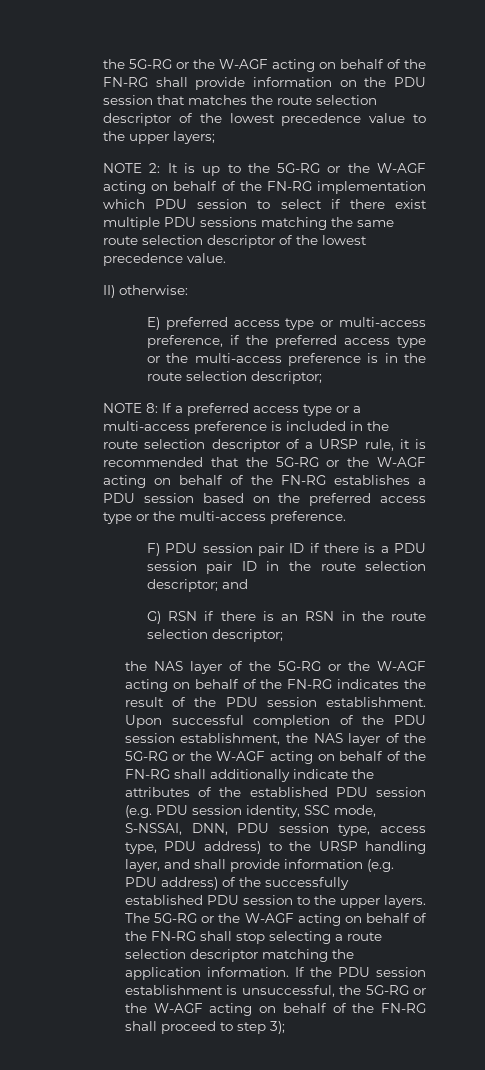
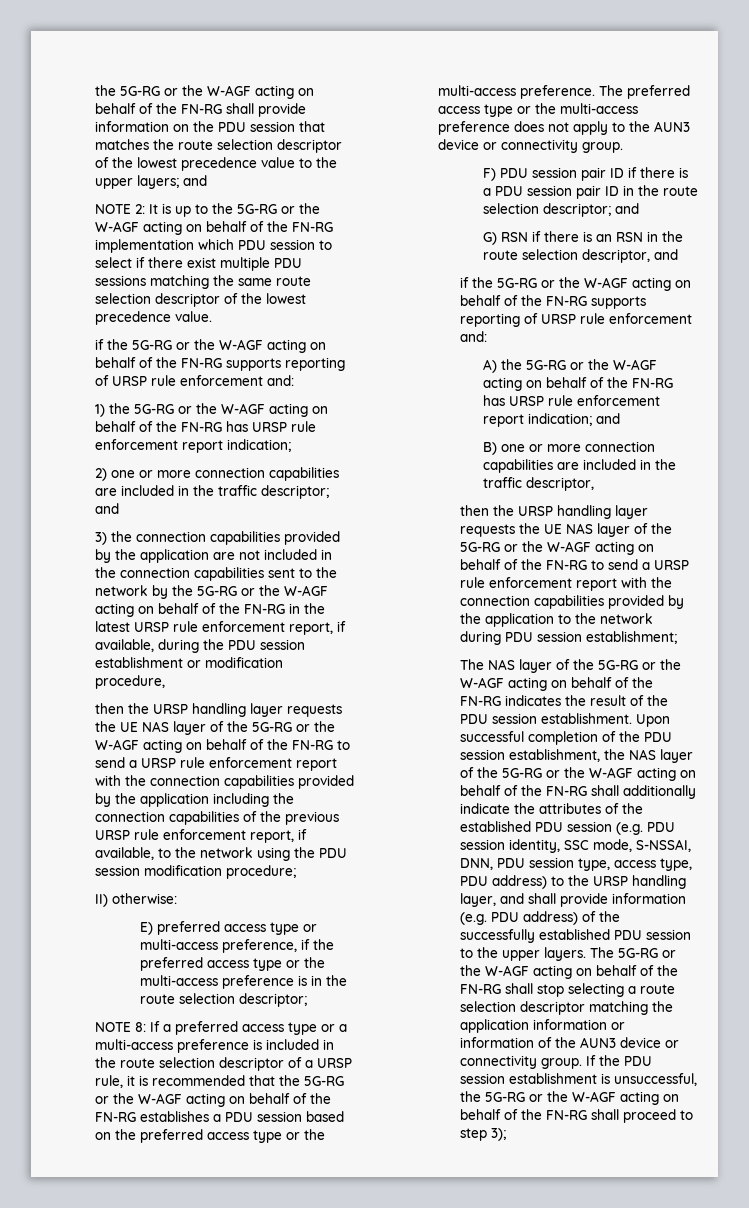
- the 5G-RG or the W-AGF acting on behalf of the FN-RG shall provide information on the PDU session that matches the route selection descriptor of the lowest precedence value to the upper layers;
+ the 5G-RG or the W-AGF acting on behalf of the FN-RG shall provide information on the PDU session that matches the route selection descriptor of the lowest precedence value to the upper layers; and
  NOTE 2: It is up to the 5G-RG or the W-AGF acting on behalf of the FN-RG implementation which PDU session to select if there exist multiple PDU sessions matching the same route selection descriptor of the lowest precedence value.
+ if the 5G-RG or the W-AGF acting on behalf of the FN-RG supports reporting of URSP rule enforcement and:
+ 1) the 5G-RG or the W-AGF acting on behalf of the FN-RG has URSP rule enforcement report indication;
+ 2) one or more connection capabilities are included in the traffic descriptor; and
+ 3) the connection capabilities provided by the application are not included in the connection capabilities sent to the network by the 5G-RG or the W-AGF acting on behalf of the FN-RG in the latest URSP rule enforcement report, if available, during the PDU session establishment or modification procedure,
+ then the URSP handling layer requests the UE NAS layer of the 5G-RG or the W-AGF acting on behalf of the FN-RG to send a URSP rule enforcement report with the connection capabilities provided by the application including the connection capabilities of the previous URSP rule enforcement report, if available, to the network using the PDU session modification procedure;
+ The preferred access type or the multi-access preference does not apply to the AUN3 device or connectivity group.
- G) RSN if there is an RSN in the route selection descriptor;
- the NAS layer of the 5G-RG or the W-AGF acting on behalf of the FN-RG indicates the result of the PDU session establishment.
+ G) RSN if there is an RSN in the route selection descriptor, and
+ if the 5G-RG or the W-AGF acting on behalf of the FN-RG supports reporting of URSP rule enforcement and:
+ A) the 5G-RG or the W-AGF acting on behalf of the FN-RG has URSP rule enforcement report indication; and
+ B) one or more connection capabilities are included in the traffic descriptor,
+ then the URSP handling layer requests the UE NAS layer of the 5G-RG or the W-AGF acting on behalf of the FN-RG to send a URSP rule enforcement report with the connection capabilities provided by the application to the network during PDU session establishment;
+ The NAS layer of the 5G-RG or the W-AGF acting on behalf of the FN-RG indicates the result of the PDU session establishment.
- The 5G-RG or the W-AGF acting on behalf of the FN-RG shall stop selecting a route selection descriptor matching the application information.
+ The 5G-RG or the W-AGF acting on behalf of the FN-RG shall stop selecting a route selection descriptor matching the application information or information of the AUN3 device or connectivity group.

